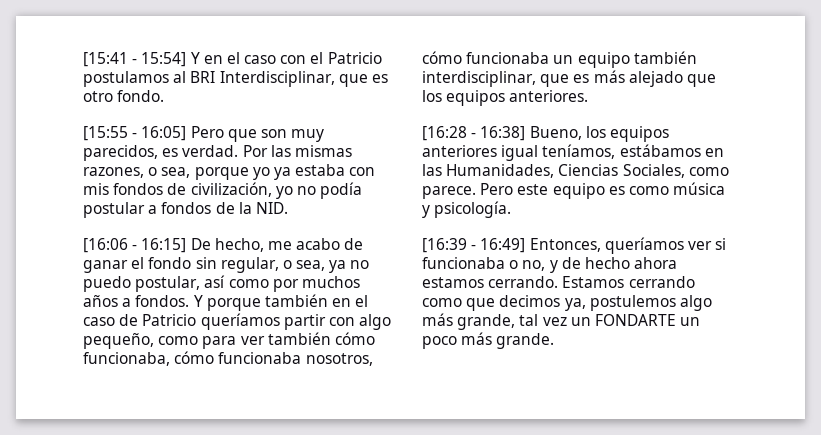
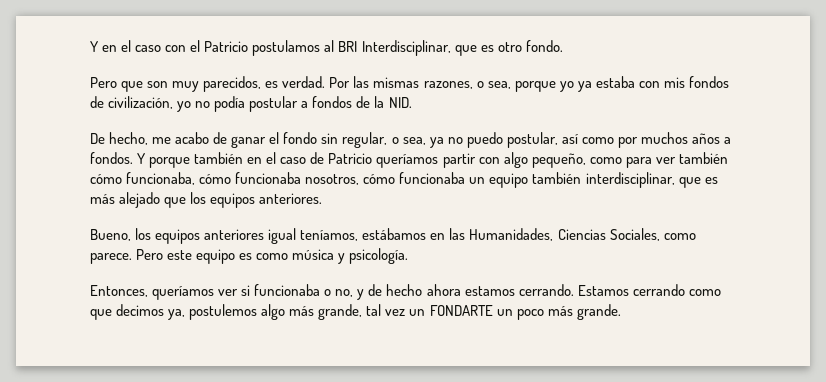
- [15:41 - 15:54] Y en el caso con el Patricio postulamos al BRI Interdisciplinar, que es otro fondo.
+ Y en el caso con el Patricio postulamos al BRI Interdisciplinar, que es otro fondo.
- [15:55 - 16:05] Pero que son muy parecidos, es verdad.
+ Pero que son muy parecidos, es verdad.
- [16:06 - 16:15] De hecho, me acabo de ganar el fondo sin regular, o sea, ya no puedo postular, así como por muchos años a fondos.
+ De hecho, me acabo de ganar el fondo sin regular, o sea, ya no puedo postular, así como por muchos años a fondos.
- [16:28 - 16:38] Bueno, los equipos anteriores igual teníamos, estábamos en las Humanidades, Ciencias Sociales, como parece.
+ Bueno, los equipos anteriores igual teníamos, estábamos en las Humanidades, Ciencias Sociales, como parece.
- [16:39 - 16:49] Entonces, queríamos ver si funcionaba o no, y de hecho ahora estamos cerrando.
+ Entonces, queríamos ver si funcionaba o no, y de hecho ahora estamos cerrando.

